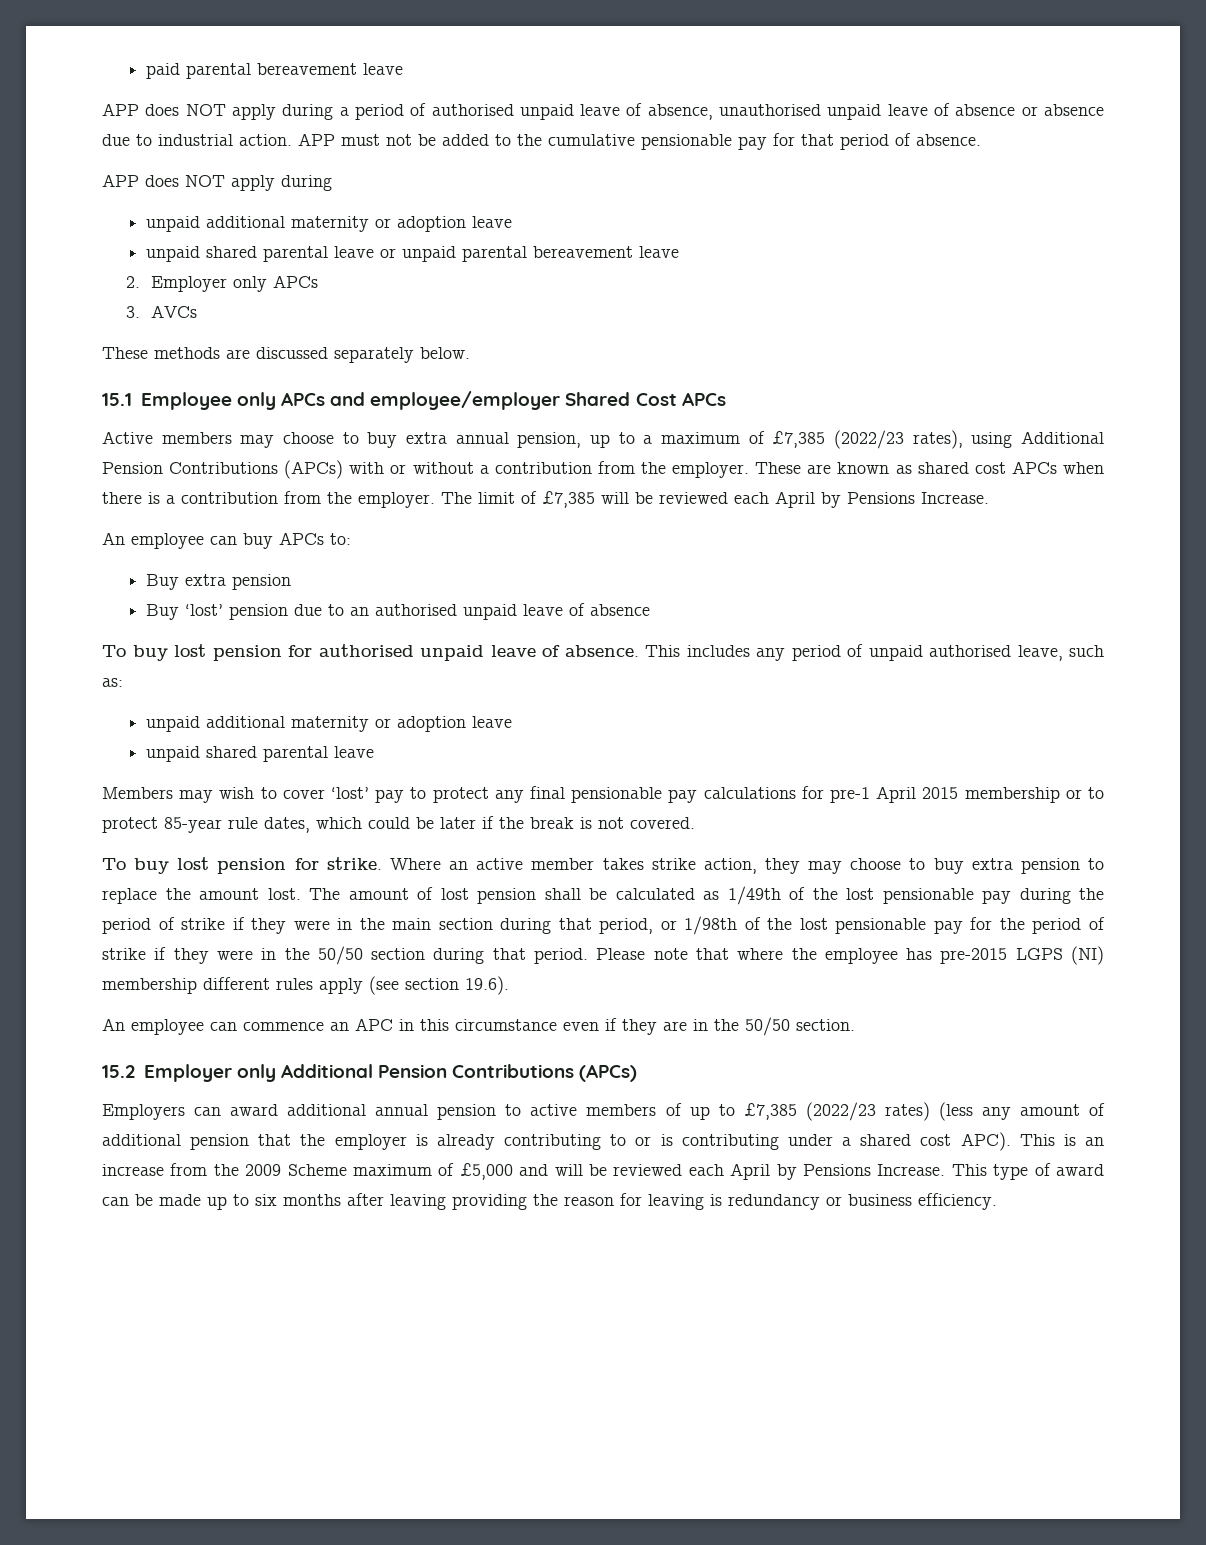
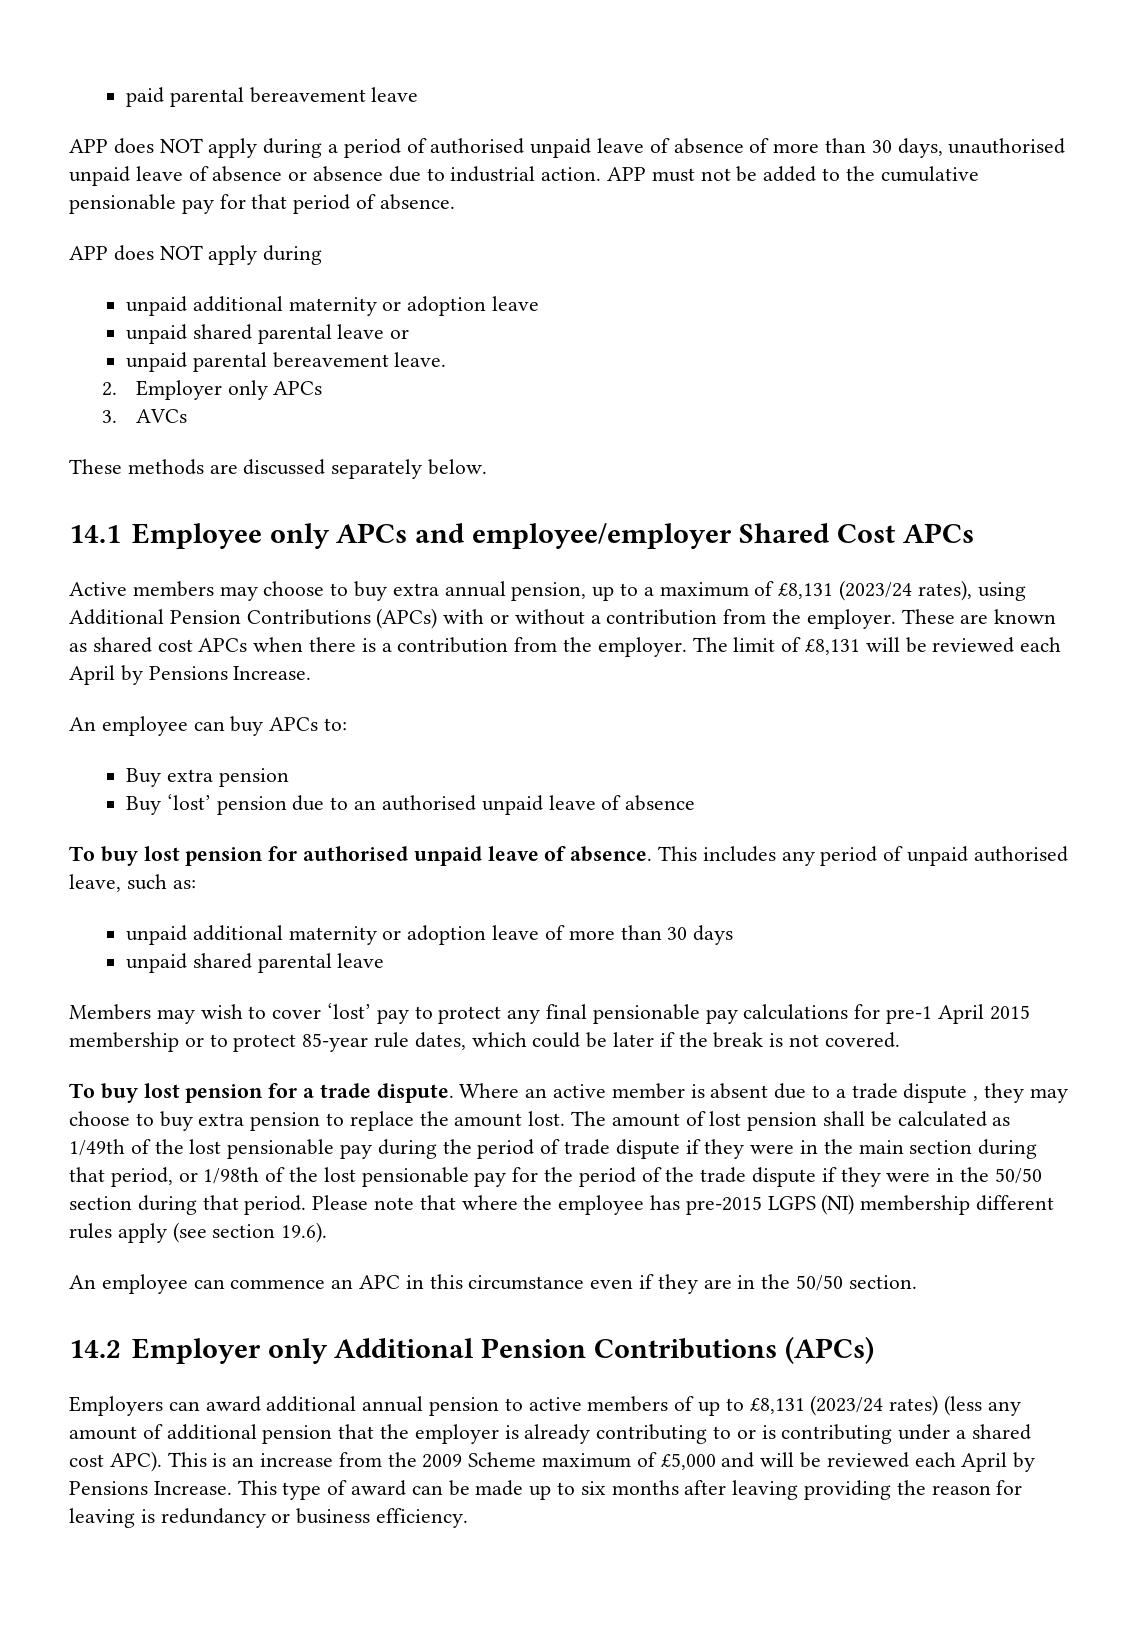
- APP does NOT apply during a period of authorised unpaid leave of absence, unauthorised unpaid leave of absence or absence due to industrial action.
+ APP does NOT apply during a period of authorised unpaid leave of absence of more than 30 days, unauthorised unpaid leave of absence or absence due to industrial action.
- unpaid shared parental leave or unpaid parental bereavement leave
+ unpaid shared parental leave or
+ unpaid parental bereavement leave.
- 15.1 Employee only APCs and employee/employer Shared Cost APCs
+ 14.1 Employee only APCs and employee/employer Shared Cost APCs
- Active members may choose to buy extra annual pension, up to a maximum of £7,385 (2022/23 rates), using Additional Pension Contributions (APCs) with or without a contribution from the employer.
+ Active members may choose to buy extra annual pension, up to a maximum of £8,131 (2023/24 rates), using Additional Pension Contributions (APCs) with or without a contribution from the employer.
- The limit of £7,385 will be reviewed each April by Pensions Increase.
+ The limit of £8,131 will be reviewed each April by Pensions Increase.
  This includes any period of unpaid authorised leave, such as:
- unpaid additional maternity or adoption leave
+ unpaid additional maternity or adoption leave of more than 30 days
- To buy lost pension for strike.
+ To buy lost pension for a trade dispute.
- Where an active member takes strike action, they may choose to buy extra pension to replace the amount lost.
+ Where an active member is absent due to a trade dispute , they may choose to buy extra pension to replace the amount lost.
- The amount of lost pension shall be calculated as 1/49th of the lost pensionable pay during the period of strike if they were in the main section during that period, or 1/98th of the lost pensionable pay for the period of strike if they were in the 50/50 section during that period.
+ The amount of lost pension shall be calculated as 1/49th of the lost pensionable pay during the period of trade dispute if they were in the main section during that period, or 1/98th of the lost pensionable pay for the period of the trade dispute if they were in the 50/50 section during that period.
- 15.2 Employer only Additional Pension Contributions (APCs)
+ 14.2 Employer only Additional Pension Contributions (APCs)
- Employers can award additional annual pension to active members of up to £7,385 (2022/23 rates) (less any amount of additional pension that the employer is already contributing to or is contributing under a shared cost APC).
+ Employers can award additional annual pension to active members of up to £8,131 (2023/24 rates) (less any amount of additional pension that the employer is already contributing to or is contributing under a shared cost APC).

